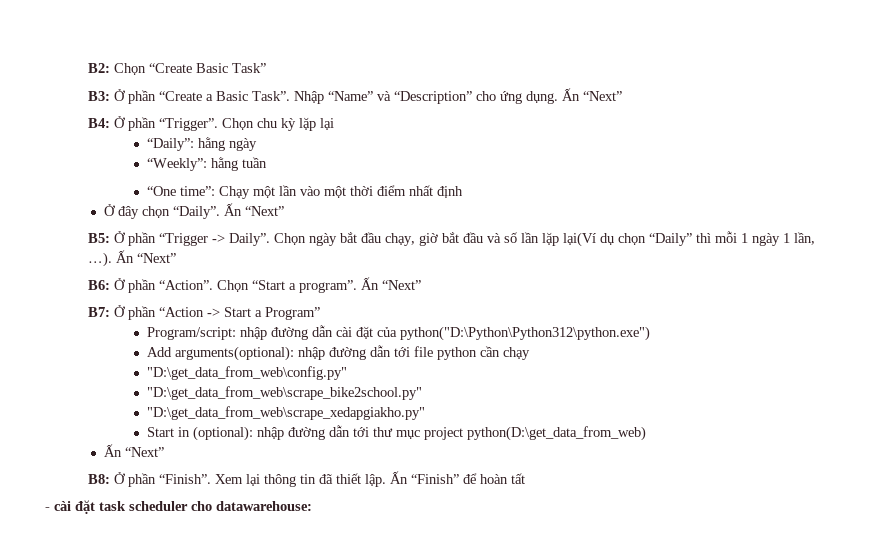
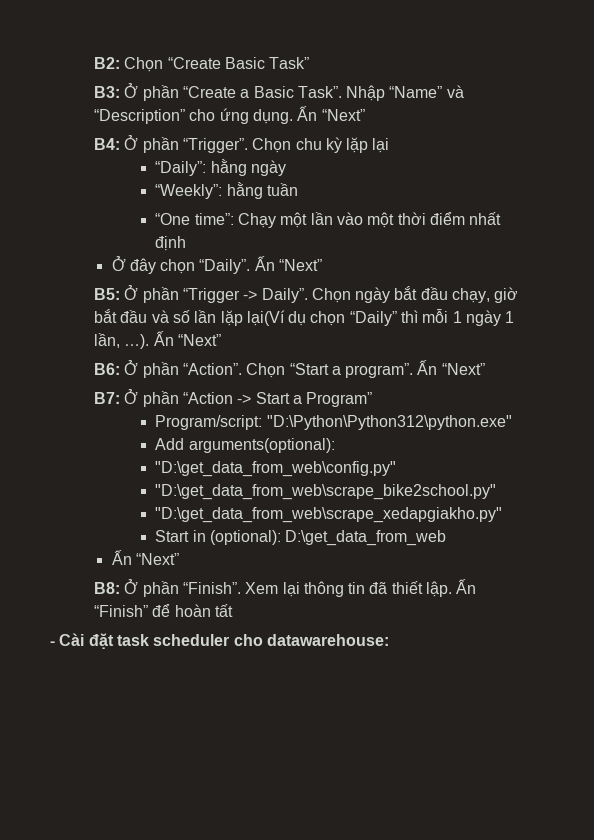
- Program/script: nhập đường dẫn cài đặt của python("D:\Python\Python312\python.exe")
- Add arguments(optional): nhập đường dẫn tới file python cần chạy
+ Program/script: "D:\Python\Python312\python.exe"
+ Add arguments(optional):
- Start in (optional): nhập đường dẫn tới thư mục project python(D:\get_data_from_web)
+ Start in (optional): D:\get_data_from_web
- - cài đặt task scheduler cho datawarehouse:
+ - Cài đặt task scheduler cho datawarehouse:

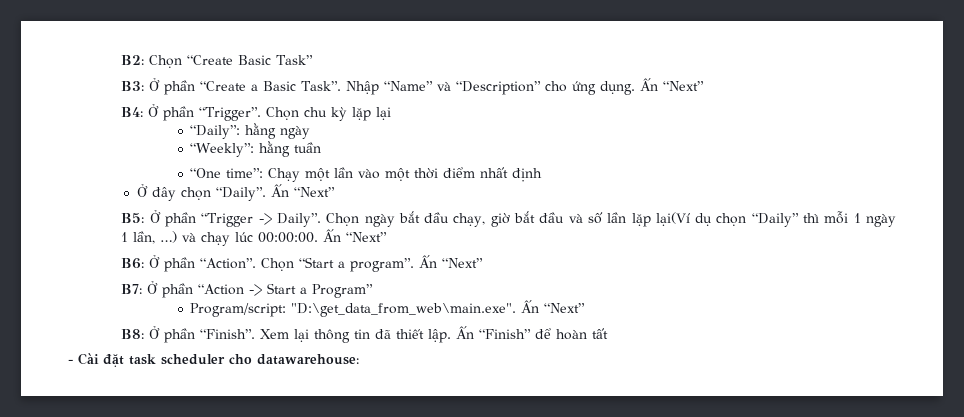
- Chọn ngày bắt đầu chạy, giờ bắt đầu và số lần lặp lại(Ví dụ chọn “Daily” thì mỗi 1 ngày 1 lần, …).
+ Chọn ngày bắt đầu chạy, giờ bắt đầu và số lần lặp lại(Ví dụ chọn “Daily” thì mỗi 1 ngày 1 lần, …) và chạy lúc 00:00:00.
- Program/script: "D:\Python\Python312\python.exe"
- Add arguments(optional):
- "D:\get_data_from_web\config.py"
- "D:\get_data_from_web\scrape_bike2school.py"
- "D:\get_data_from_web\scrape_xedapgiakho.py"
- Start in (optional): D:\get_data_from_web
- Ấn “Next”
+ Program/script: "D:\get_data_from_web\main.exe". Ấn “Next”

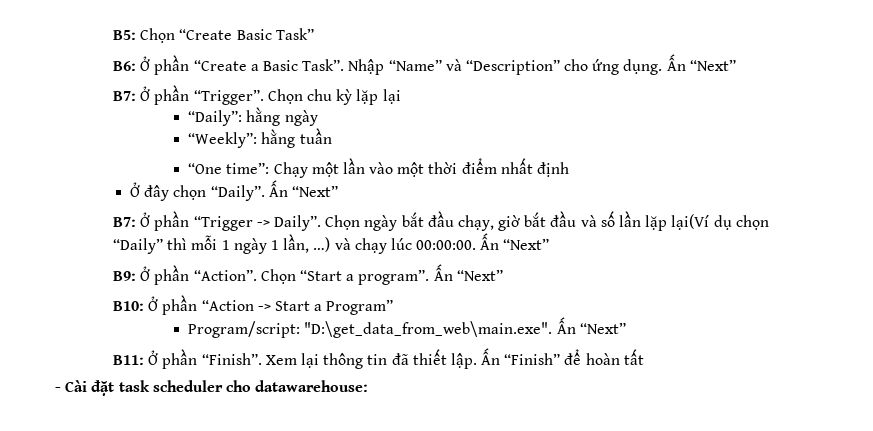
- B2: Chọn “Create Basic Task”
+ B5: Chọn “Create Basic Task”
- B3: Ở phần “Create a Basic Task”.
+ B6: Ở phần “Create a Basic Task”.
- B4: Ở phần “Trigger”.
+ B7: Ở phần “Trigger”.
- B5: Ở phần “Trigger -> Daily”.
+ B7: Ở phần “Trigger -> Daily”.
- B6: Ở phần “Action”.
+ B9: Ở phần “Action”.
- B7: Ở phần “Action -> Start a Program”
+ B10: Ở phần “Action -> Start a Program”
- B8: Ở phần “Finish”.
+ B11: Ở phần “Finish”.

